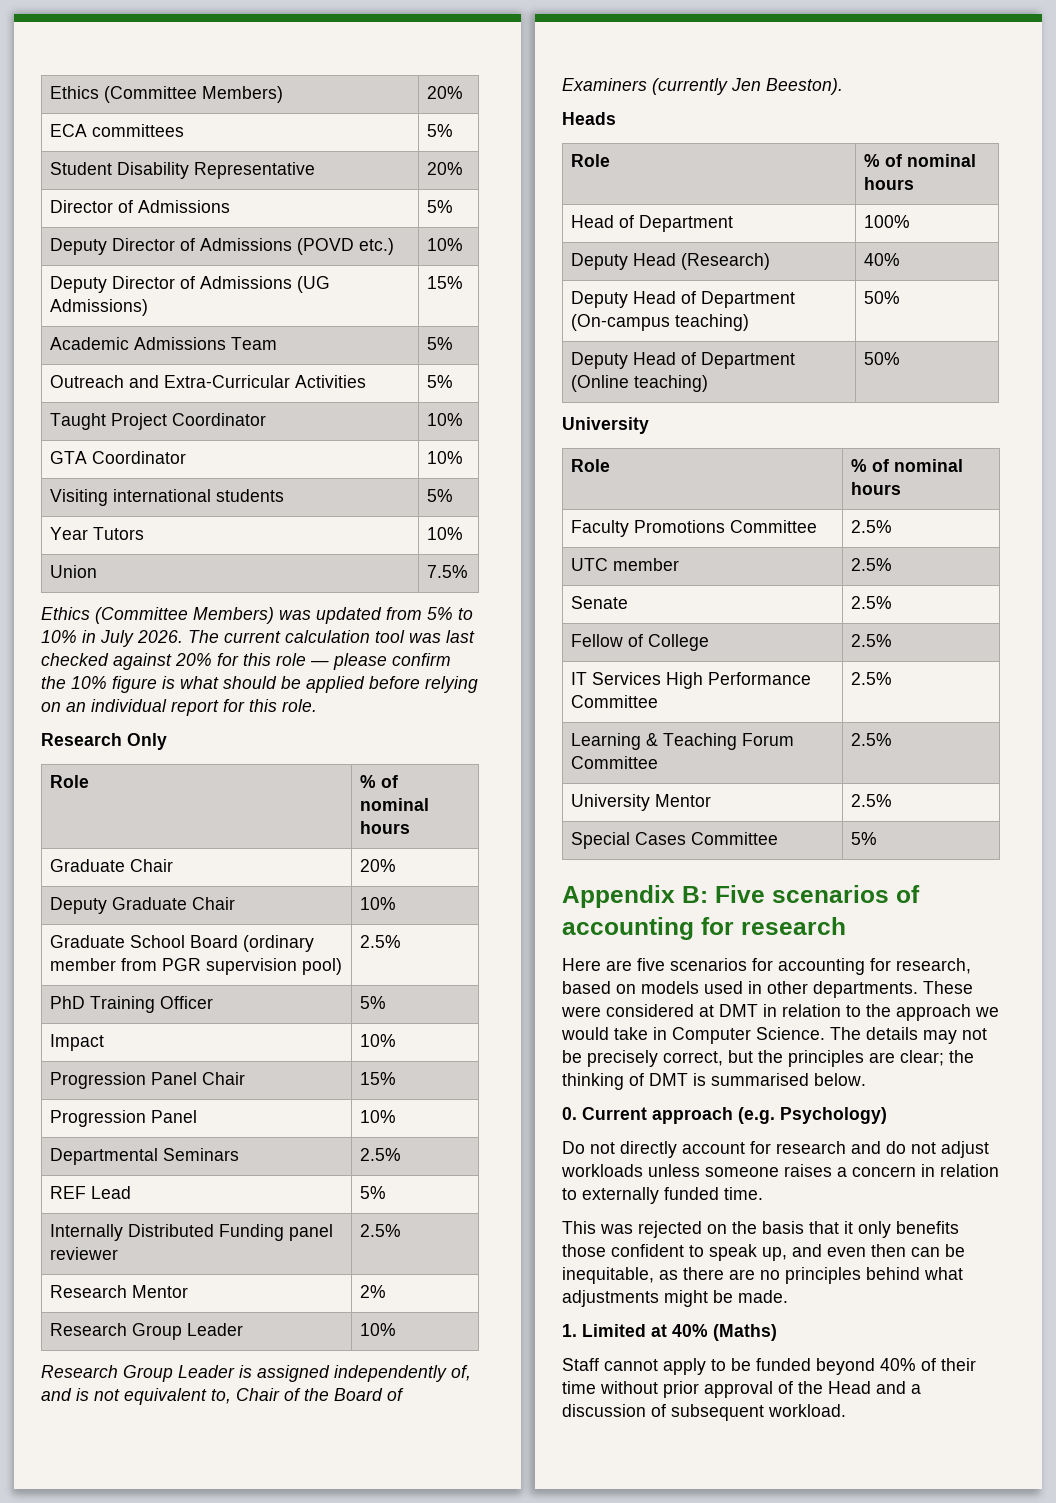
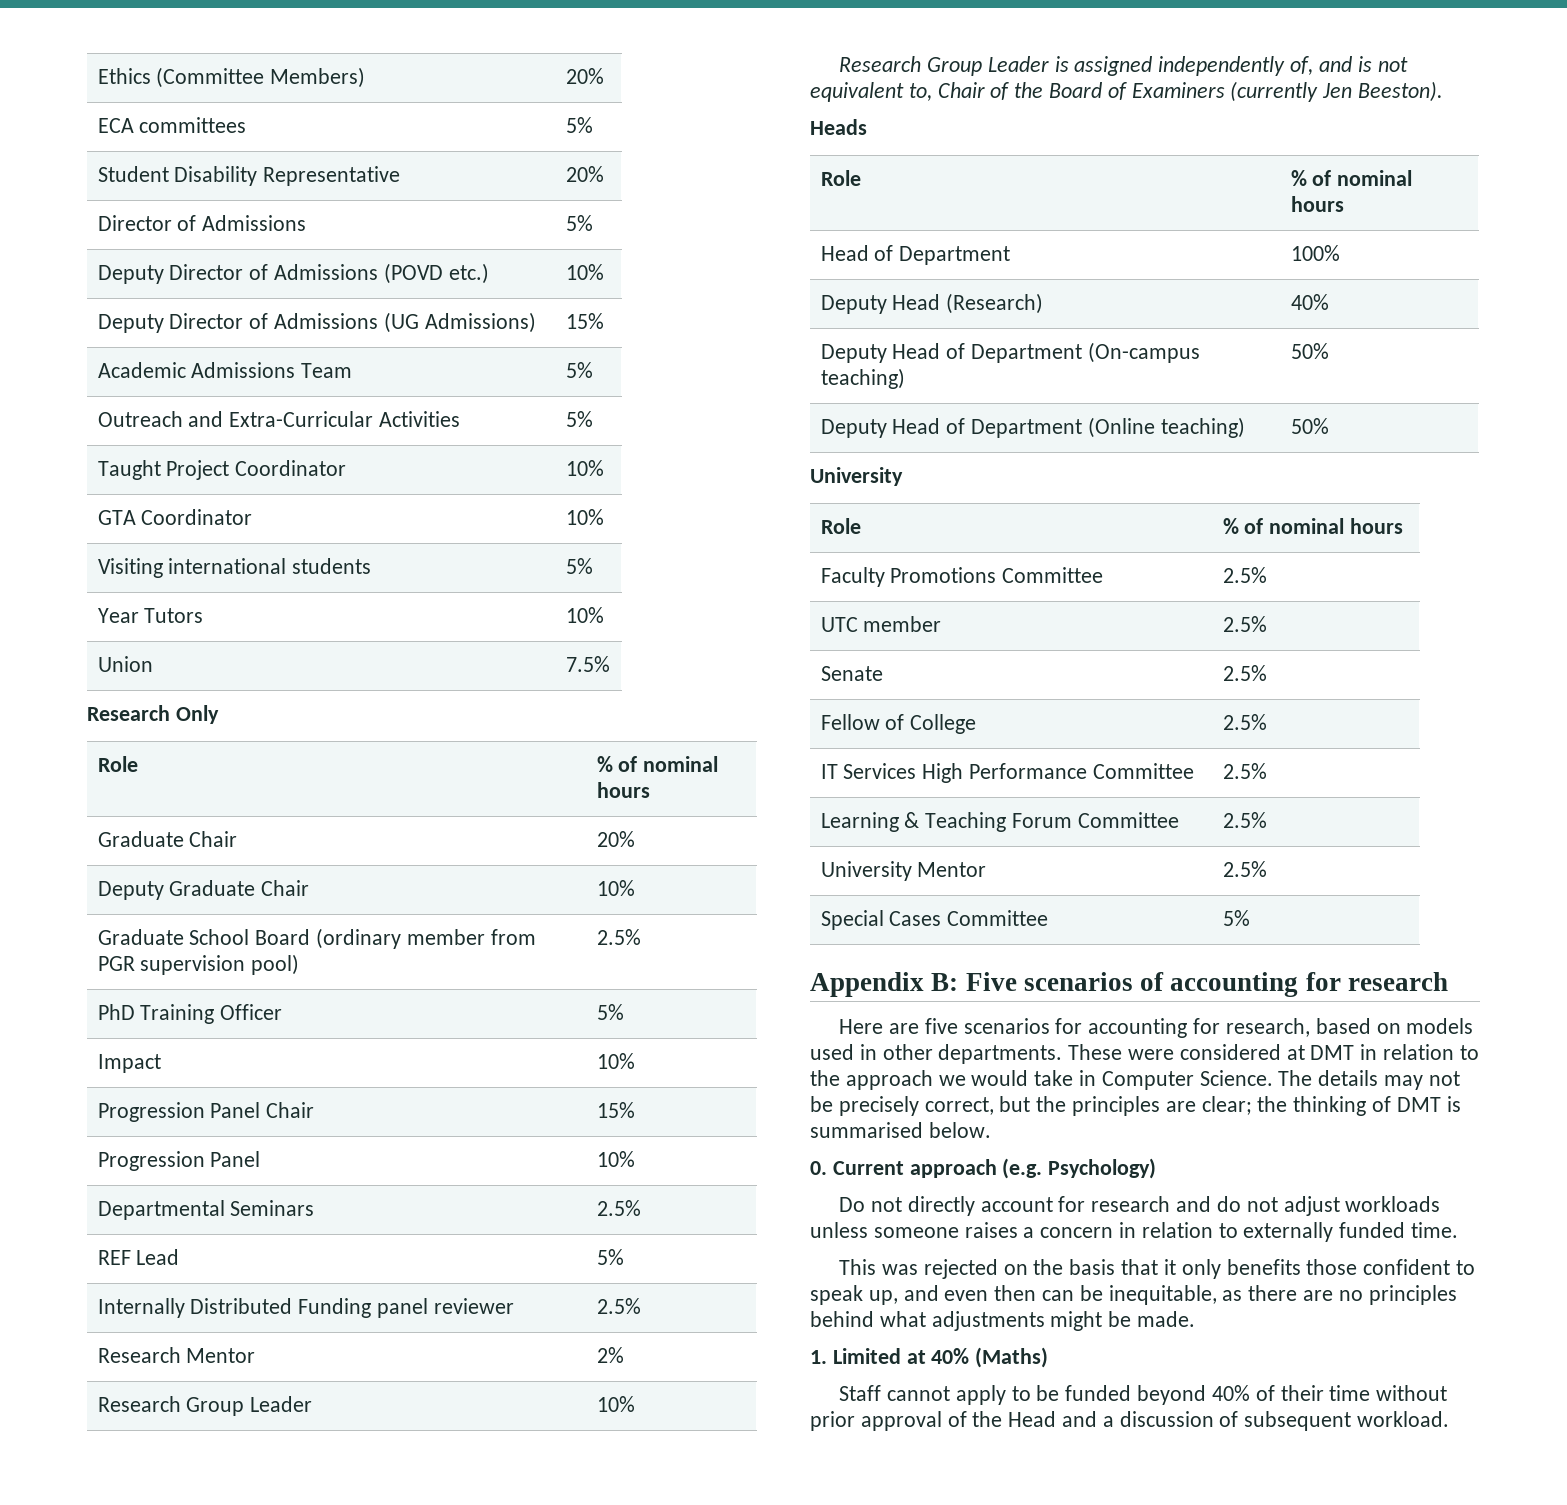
- Ethics (Committee Members) was updated from 5% to 10% in July 2026. The current calculation tool was last checked against 20% for this role — please confirm the 10% figure is what should be applied before relying on an individual report for this role.

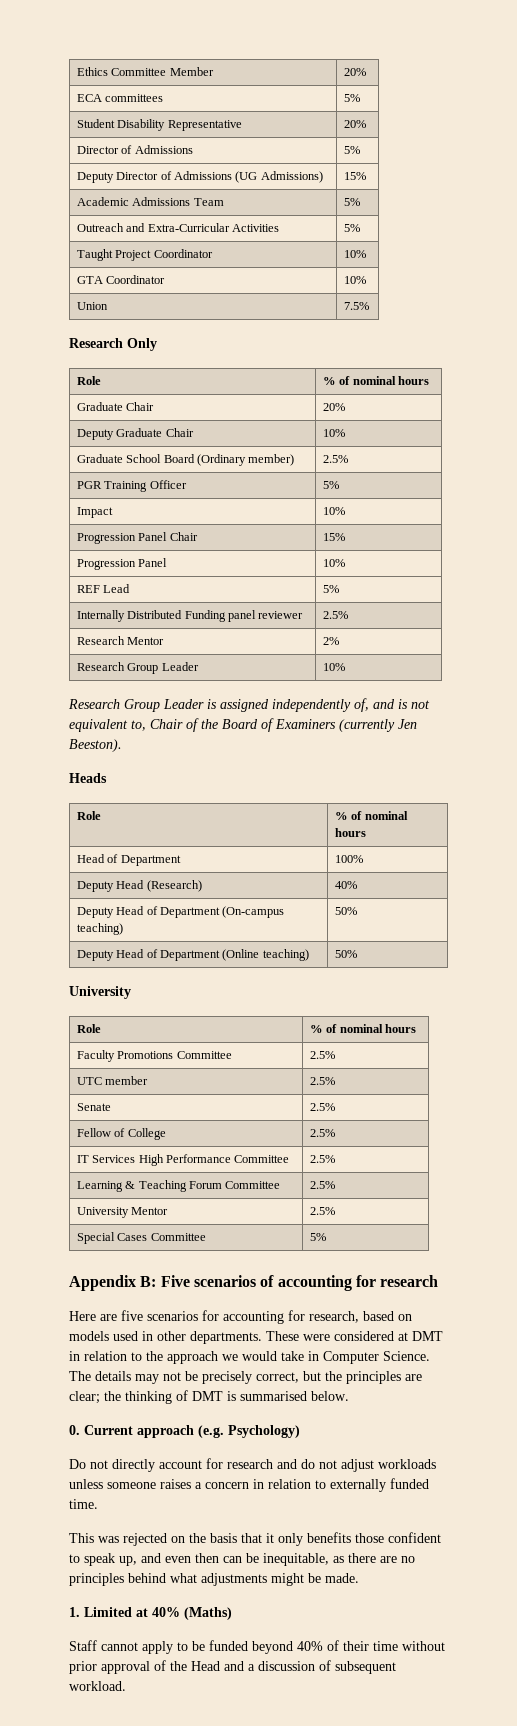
- Ethics (Committee Members) | 20%
+ Ethics Committee Member | 20%
- Deputy Director of Admissions (POVD etc.) | 10%
- Visiting international students | 5%
- Year Tutors | 10%
- Graduate School Board (ordinary member from PGR supervision pool) | 2.5%
- PhD Training Officer | 5%
+ Graduate School Board (Ordinary member) | 2.5%
+ PGR Training Officer | 5%
- Departmental Seminars | 2.5%

